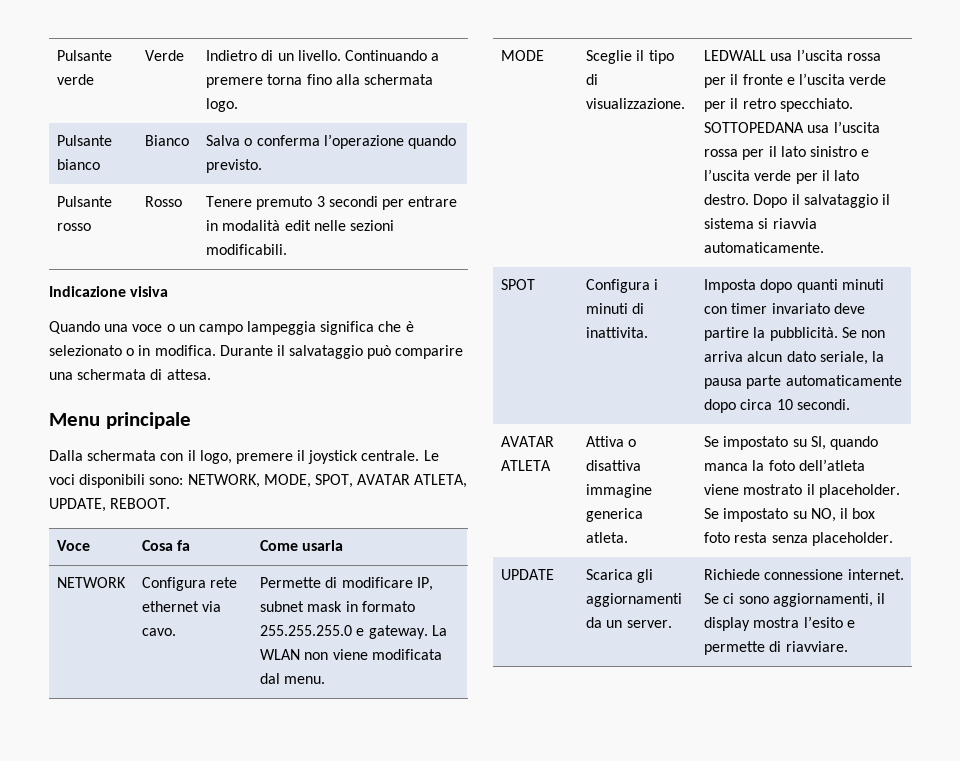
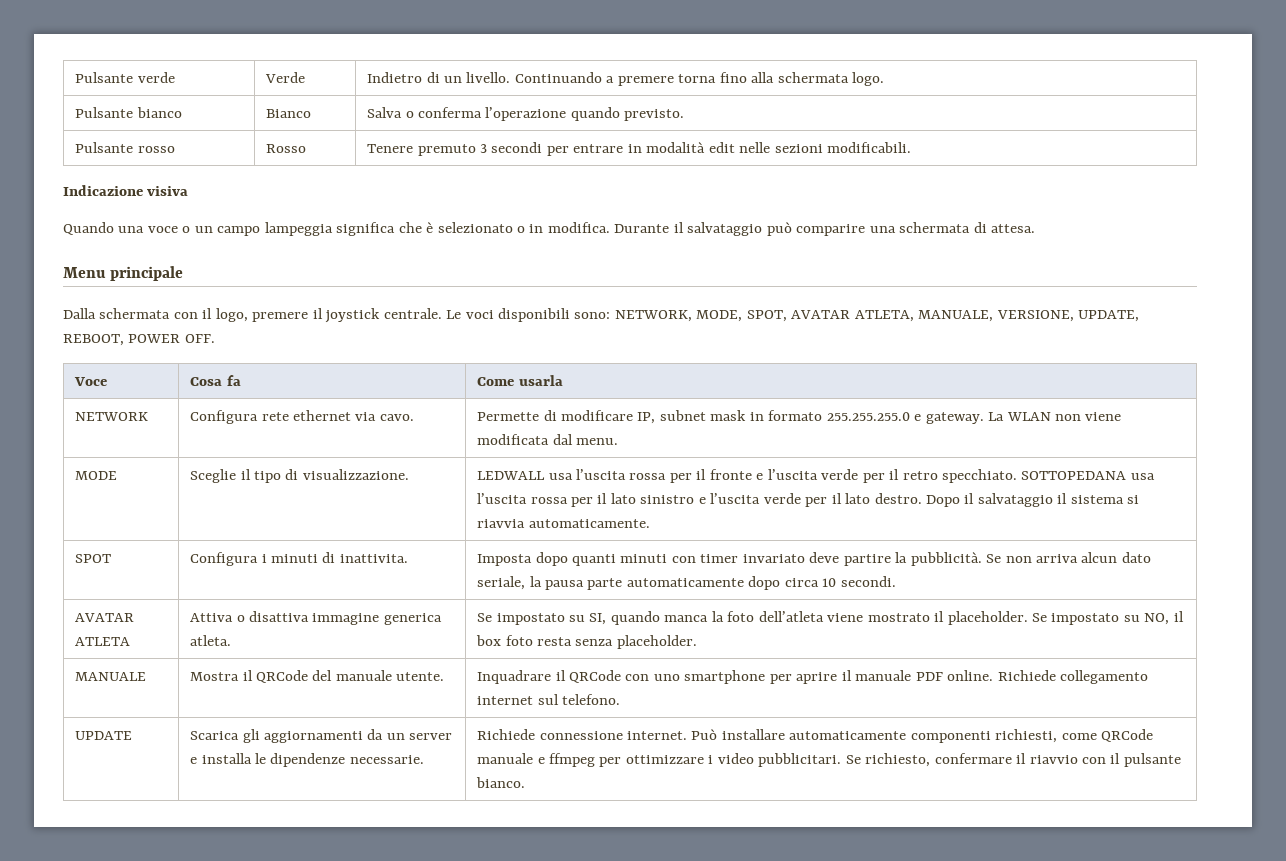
- Le voci disponibili sono: NETWORK, MODE, SPOT, AVATAR ATLETA, UPDATE, REBOOT.
+ Le voci disponibili sono: NETWORK, MODE, SPOT, AVATAR ATLETA, MANUALE, VERSIONE, UPDATE, REBOOT, POWER OFF.
+ MANUALE | Mostra il QRCode del manuale utente. | Inquadrare il QRCode con uno smartphone per aprire il manuale PDF online. Richiede collegamento internet sul telefono.
- UPDATE | Scarica gli aggiornamenti da un server. | Richiede connessione internet. Se ci sono aggiornamenti, il display mostra l’esito e permette di riavviare.
+ UPDATE | Scarica gli aggiornamenti da un server e installa le dipendenze necessarie. | Richiede connessione internet. Può installare automaticamente componenti richiesti, come QRCode manuale e ffmpeg per ottimizzare i video pubblicitari. Se richiesto, confermare il riavvio con il pulsante bianco.

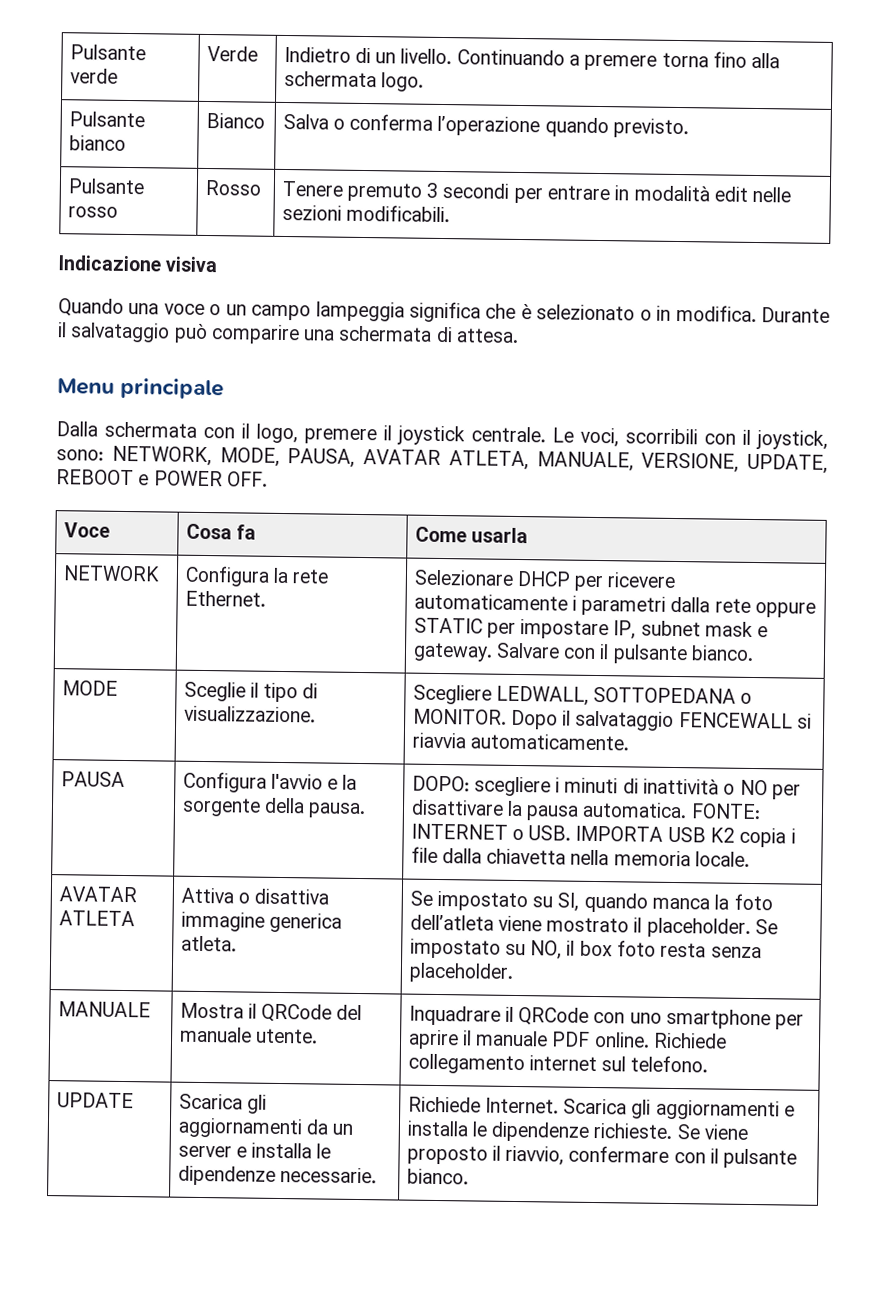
- Le voci disponibili sono: NETWORK, MODE, SPOT, AVATAR ATLETA, MANUALE, VERSIONE, UPDATE, REBOOT, POWER OFF.
+ Le voci, scorribili con il joystick, sono: NETWORK, MODE, PAUSA, AVATAR ATLETA, MANUALE, VERSIONE, UPDATE, REBOOT e POWER OFF.
- NETWORK | Configura rete ethernet via cavo. | Permette di modificare IP, subnet mask in formato 255.255.255.0 e gateway. La WLAN non viene modificata dal menu.
+ NETWORK | Configura la rete Ethernet. | Selezionare DHCP per ricevere automaticamente i parametri dalla rete oppure STATIC per impostare IP, subnet mask e gateway. Salvare con il pulsante bianco.
- LEDWALL usa l’uscita rossa per il fronte e l’uscita verde per il retro specchiato. SOTTOPEDANA usa l’uscita rossa per il lato sinistro e l’uscita verde per il lato destro.
+ Scegliere LEDWALL, SOTTOPEDANA o MONITOR.
- Dopo il salvataggio il sistema si riavvia automaticamente.
+ Dopo il salvataggio FENCEWALL si riavvia automaticamente.
- SPOT | Configura i minuti di inattivita. | Imposta dopo quanti minuti con timer invariato deve partire la pubblicità. Se non arriva alcun dato seriale, la pausa parte automaticamente dopo circa 10 secondi.
+ PAUSA | Configura l'avvio e la sorgente della pausa. | DOPO: scegliere i minuti di inattività o NO per disattivare la pausa automatica. FONTE: INTERNET o USB. IMPORTA USB K2 copia i file dalla chiavetta nella memoria locale.
- UPDATE | Scarica gli aggiornamenti da un server e installa le dipendenze necessarie. | Richiede connessione internet. Può installare automaticamente componenti richiesti, come QRCode manuale e ffmpeg per ottimizzare i video pubblicitari. Se richiesto, confermare il riavvio con il pulsante bianco.
+ UPDATE | Scarica gli aggiornamenti da un server e installa le dipendenze necessarie. | Richiede Internet. Scarica gli aggiornamenti e installa le dipendenze richieste. Se viene proposto il riavvio, confermare con il pulsante bianco.

